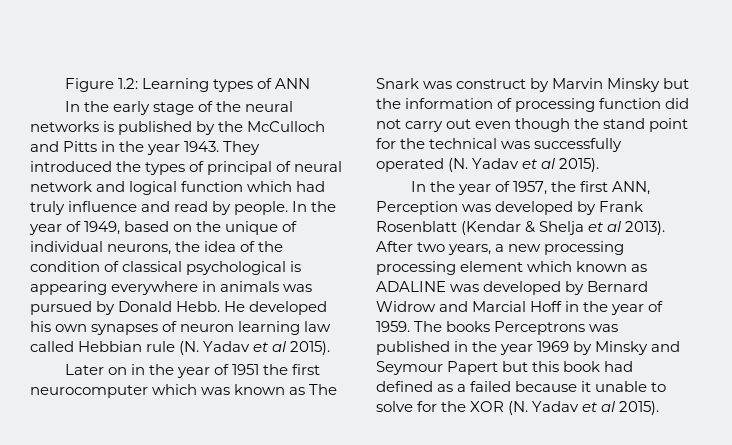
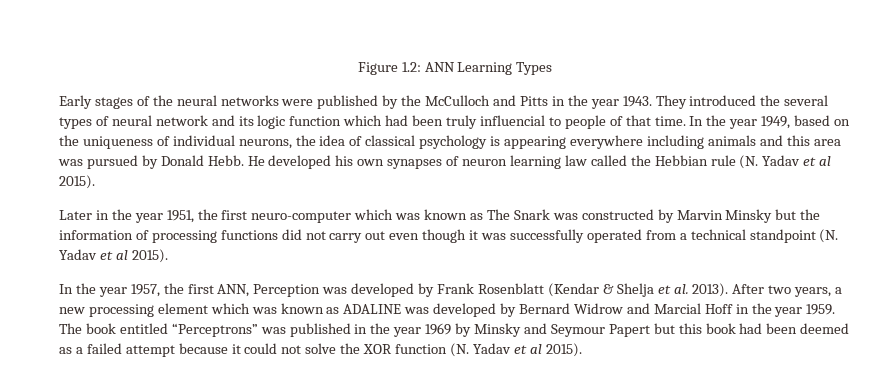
- Figure 1.2: Learning types of ANN
- In the early stage of the neural networks is published by the McCulloch and Pitts in the year 1943.
+ Figure 1.2: ANN Learning Types
+ Early stages of the neural networks were published by the McCulloch and Pitts in the year 1943.
- They introduced the types of principal of neural network and logical function which had truly influence and read by people. In the year of 1949, based on the unique of individual neurons, the idea of the condition of classical psychological is appearing everywhere in animals was pursued by Donald Hebb.
+ They introduced the several types of neural network and its logic function which had been truly influencial to people of that time. In the year 1949, based on the uniqueness of individual neurons, the idea of classical psychology is appearing everywhere including animals and this area was pursued by Donald Hebb.
- He developed his own synapses of neuron learning law called Hebbian rule (N. Yadav et al 2015).
+ He developed his own synapses of neuron learning law called the Hebbian rule (N. Yadav et al 2015).
- Later on in the year of 1951 the first neurocomputer which was known as The Snark was construct by Marvin Minsky but the information of processing function did not carry out even though the stand point for the technical was successfully operated (N. Yadav et al 2015).
+ Later in the year 1951, the first neuro-computer which was known as The Snark was constructed by Marvin Minsky but the information of processing functions did not carry out even though it was successfully operated from a technical standpoint (N. Yadav et al 2015).
- In the year of 1957, the first ANN, Perception was developed by Frank Rosenblatt (Kendar & Shelja et al 2013).
+ In the year 1957, the first ANN, Perception was developed by Frank Rosenblatt (Kendar & Shelja et al. 2013).
- After two years, a new processing processing element which known as ADALINE was developed by Bernard Widrow and Marcial Hoff in the year of 1959.
+ After two years, a new processing element which was known as ADALINE was developed by Bernard Widrow and Marcial Hoff in the year 1959.
- The books Perceptrons was published in the year 1969 by Minsky and Seymour Papert but this book had defined as a failed because it unable to solve for the XOR (N. Yadav et al 2015).
+ The book entitled “Perceptrons” was published in the year 1969 by Minsky and Seymour Papert but this book had been deemed as a failed attempt because it could not solve the XOR function (N. Yadav et al 2015).

